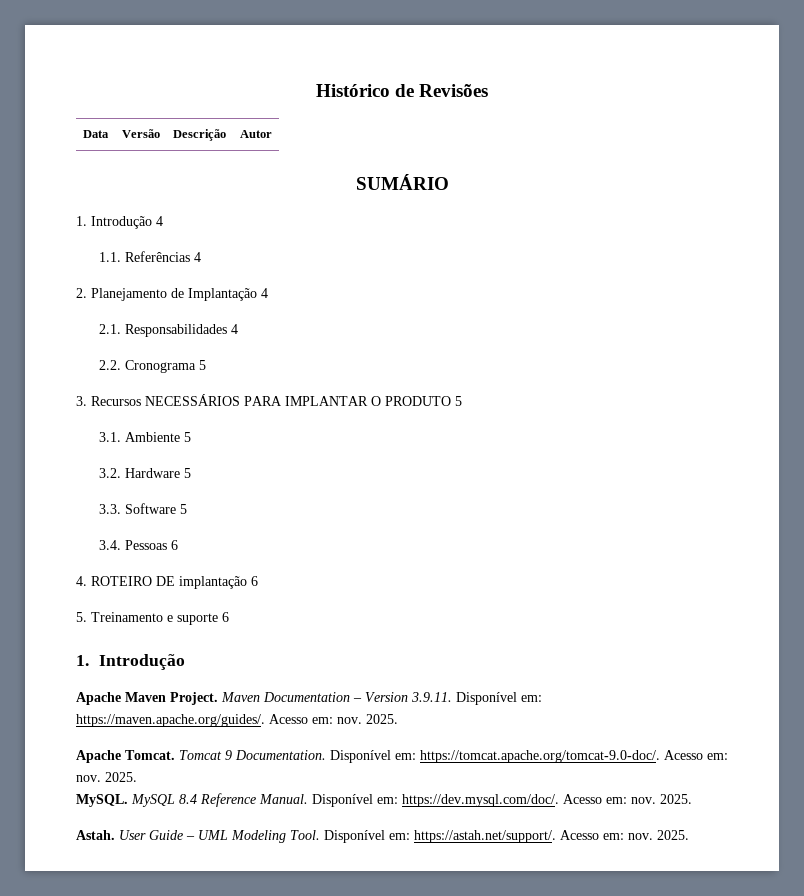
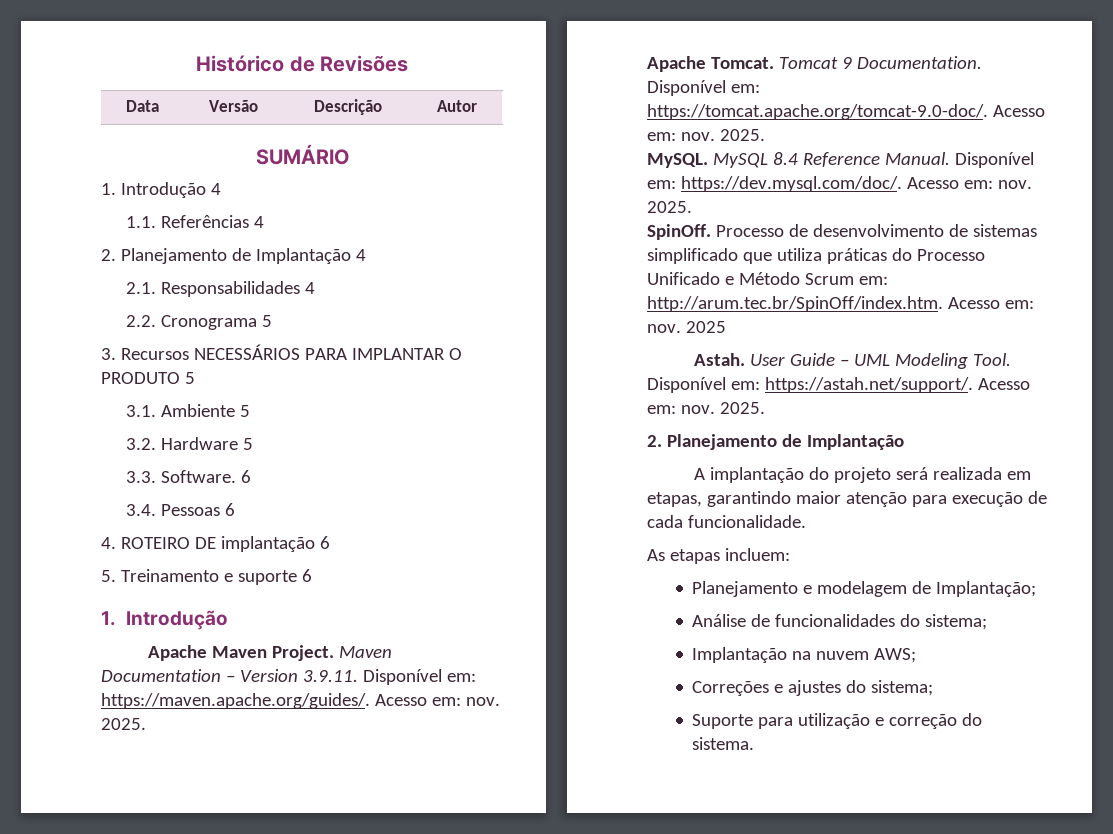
- 3.3. Software 5
+ 3.3. Software. 6
+ SpinOff. Processo de desenvolvimento de sistemas simplificado que utiliza práticas do Processo Unificado e Método Scrum em: http://arum.tec.br/SpinOff/index.htm. Acesso em: nov. 2025
  Disponível em: https://astah.net/support/. Acesso em: nov. 2025.
+ 2. Planejamento de Implantação
+ A implantação do projeto será realizada em etapas, garantindo maior atenção para execução de cada funcionalidade.
+ As etapas incluem:
+ Planejamento e modelagem de Implantação;
+ Análise de funcionalidades do sistema;
+ Implantação na nuvem AWS;
+ Correções e ajustes do sistema;
+ Suporte para utilização e correção do sistema.

